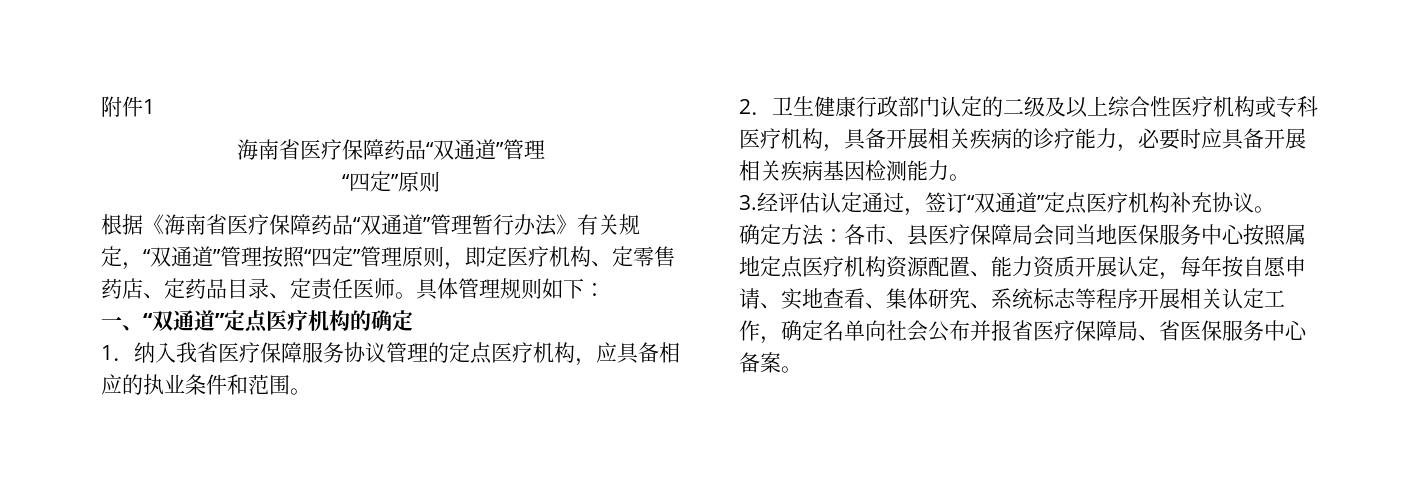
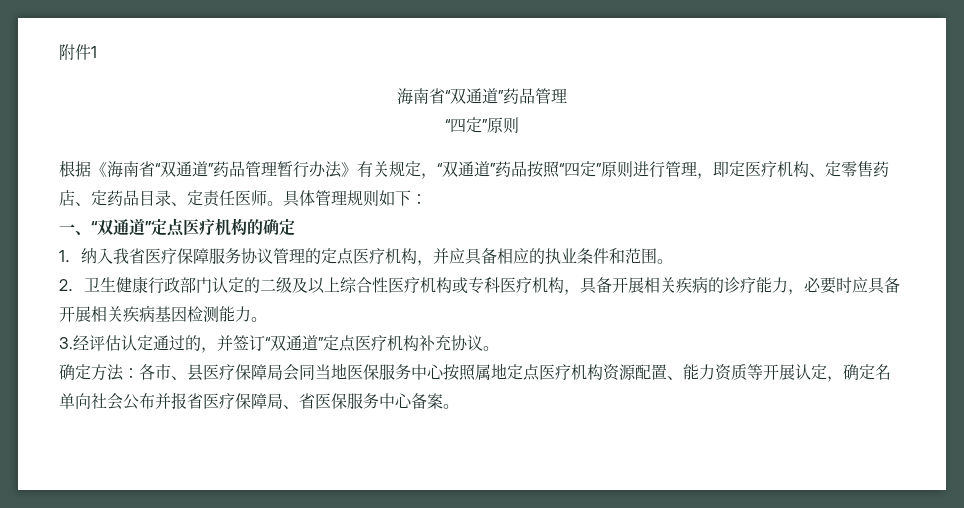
  附件1
- 海南省医疗保障药品“双通道”管理
+ 海南省“双通道”药品管理
- 根据《海南省医疗保障药品“双通道”管理暂行办法》有关规定，“双通道”管理按照“四定”管理原则，即定医疗机构、定零售药店、定药品目录、定责任医师。
+ 根据《海南省“双通道”药品管理暂行办法》有关规定，“双通道”药品按照“四定”原则进行管理，即定医疗机构、定零售药店、定药品目录、定责任医师。
- 1．纳入我省医疗保障服务协议管理的定点医疗机构，应具备相应的执业条件和范围。
+ 1．纳入我省医疗保障服务协议管理的定点医疗机构，并应具备相应的执业条件和范围。
- 3.经评估认定通过，签订“双通道”定点医疗机构补充协议。
+ 3.经评估认定通过的，并签订“双通道”定点医疗机构补充协议。
- 确定方法：各市、县医疗保障局会同当地医保服务中心按照属地定点医疗机构资源配置、能力资质开展认定，每年按自愿申请、实地查看、集体研究、系统标志等程序开展相关认定工作，确定名单向社会公布并报省医疗保障局、省医保服务中心备案。
+ 确定方法：各市、县医疗保障局会同当地医保服务中心按照属地定点医疗机构资源配置、能力资质等开展认定，确定名单向社会公布并报省医疗保障局、省医保服务中心备案。

